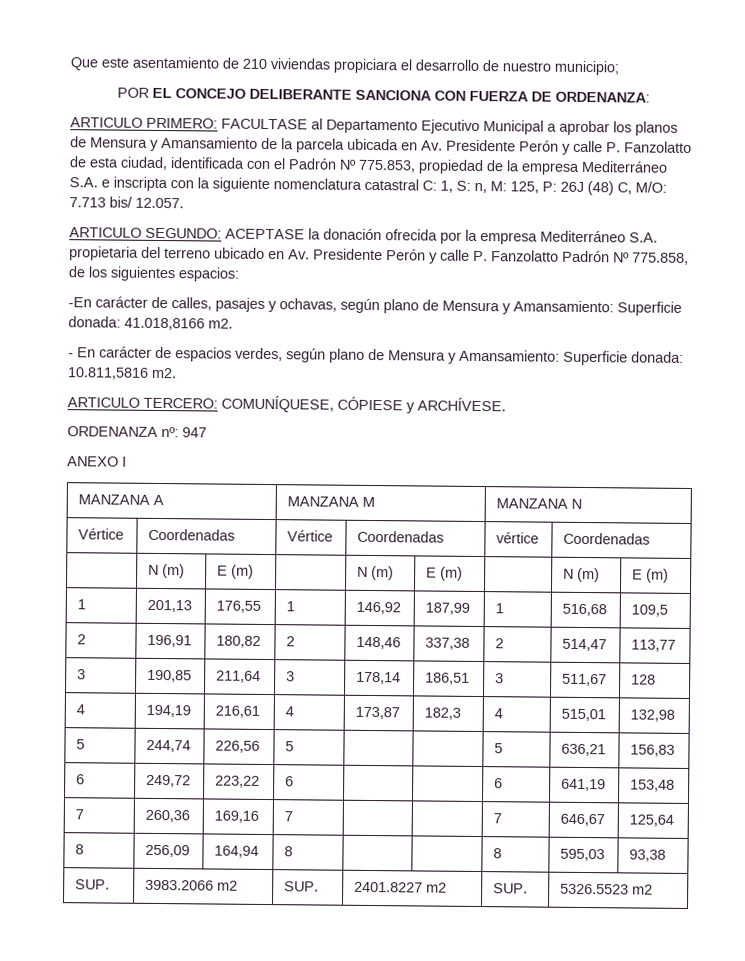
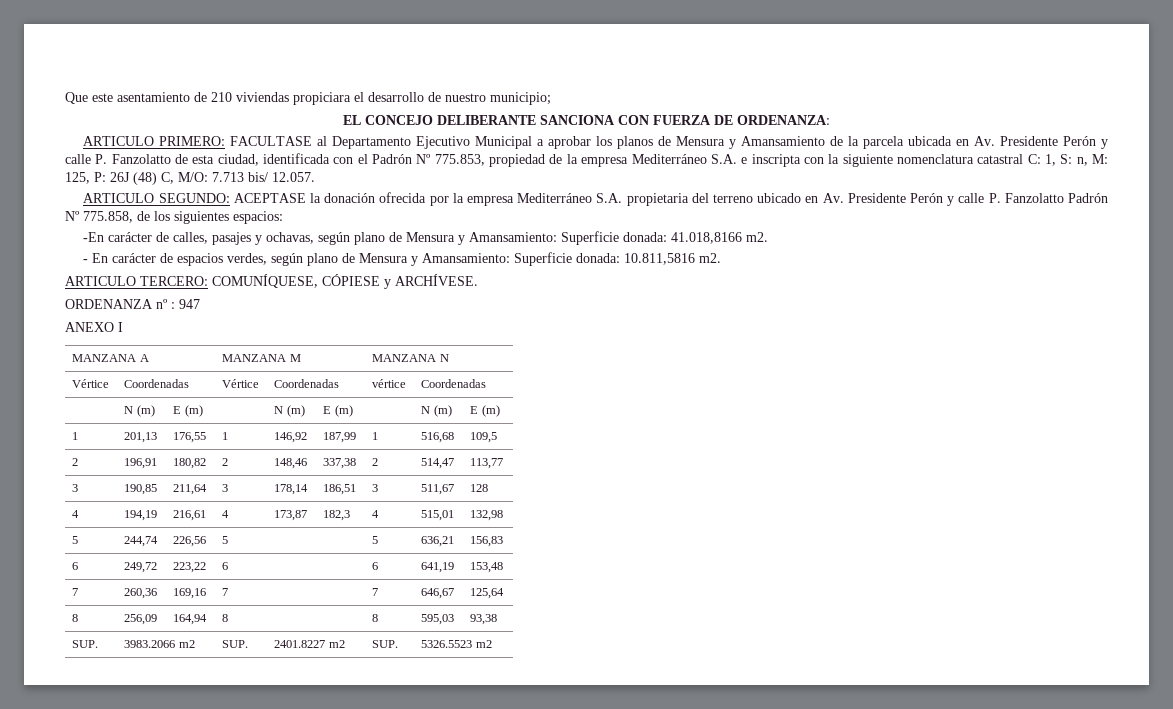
- POR EL CONCEJO DELIBERANTE SANCIONA CON FUERZA DE ORDENANZA:
+ EL CONCEJO DELIBERANTE SANCIONA CON FUERZA DE ORDENANZA:
- ORDENANZA nº: 947
+ ORDENANZA nº : 947

